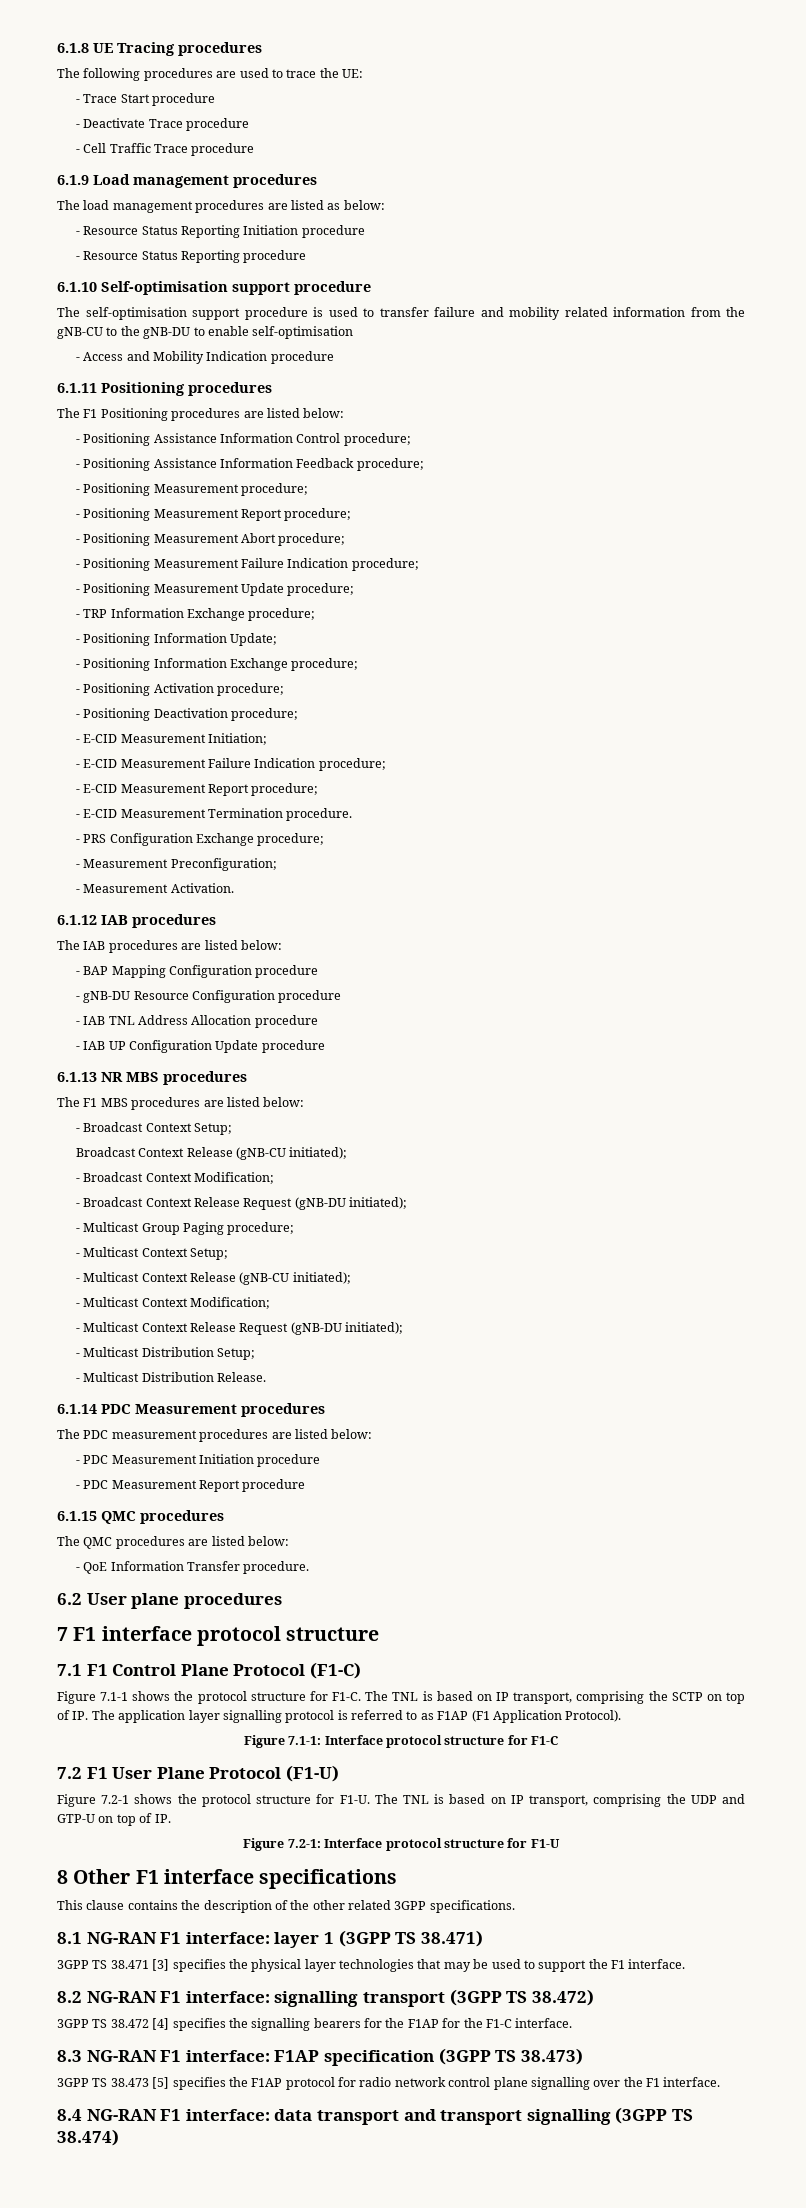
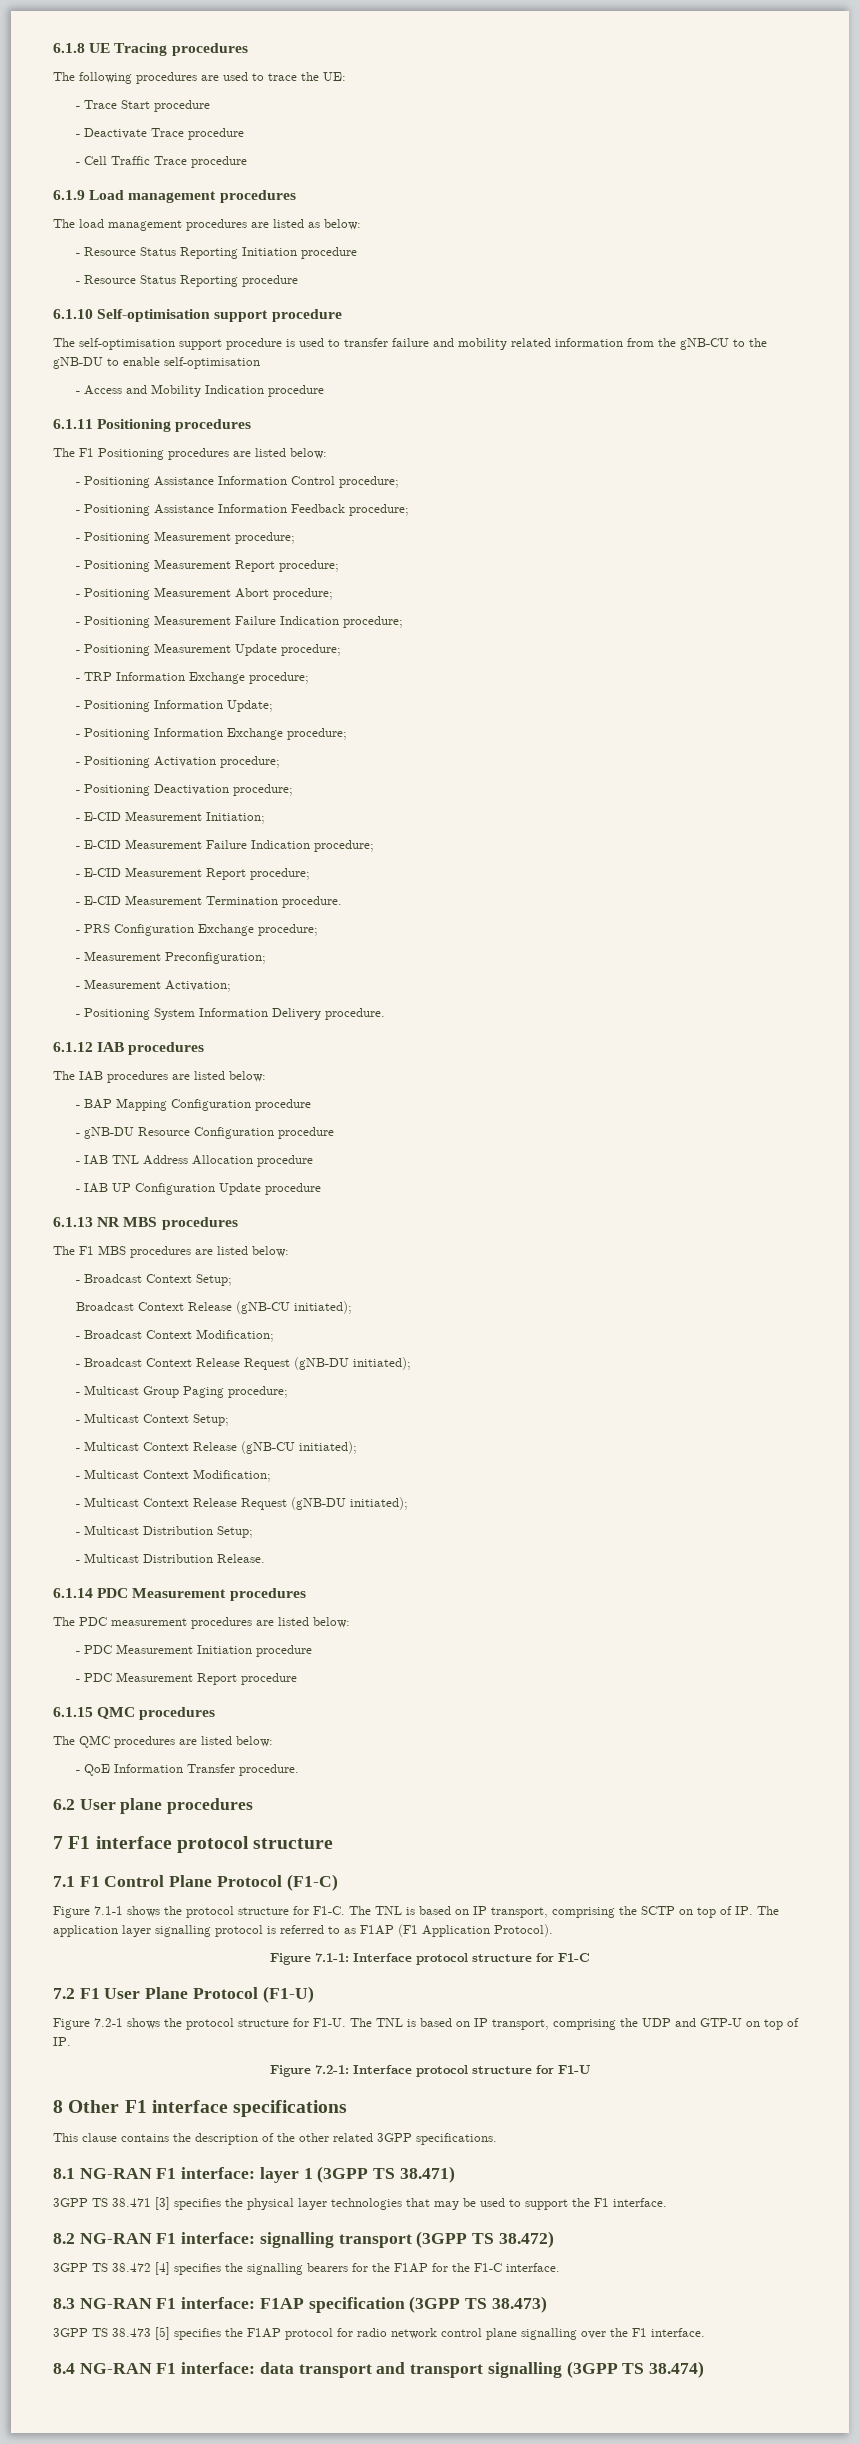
- - Measurement Activation.
+ - Measurement Activation;
+ - Positioning System Information Delivery procedure.

